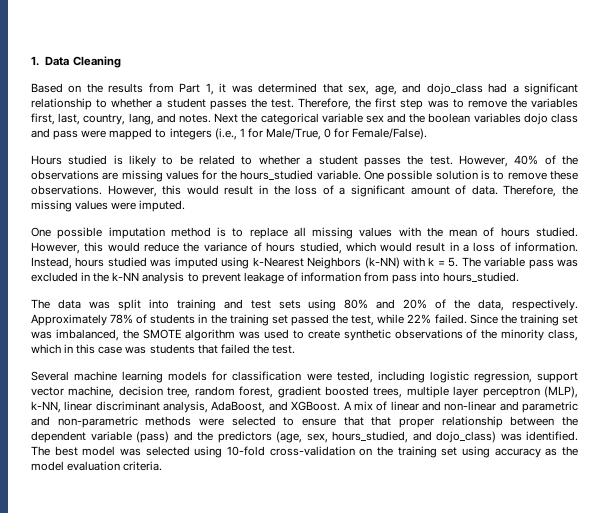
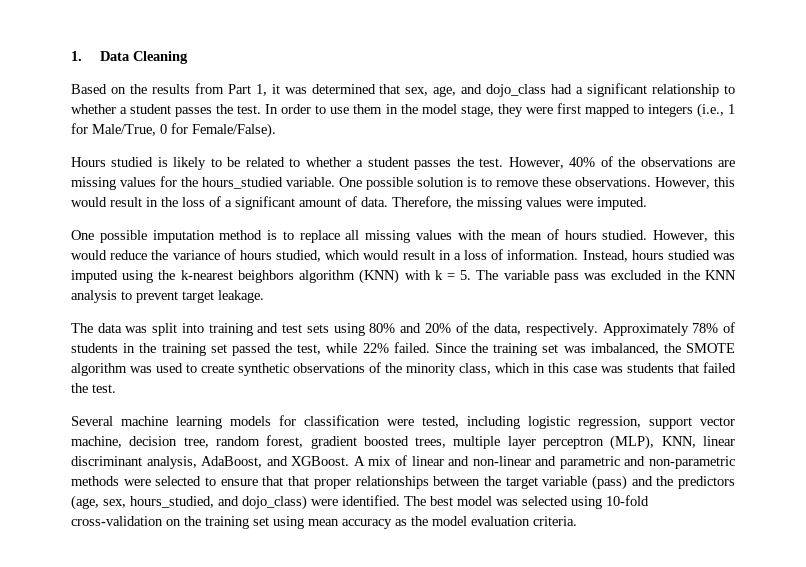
- Therefore, the first step was to remove the variables first, last, country, lang, and notes. Next the categorical variable sex and the boolean variables dojo class and pass were mapped to integers (i.e., 1 for Male/True, 0 for Female/False).
+ In order to use them in the model stage, they were first mapped to integers (i.e., 1 for Male/True, 0 for Female/False).
- Instead, hours studied was imputed using k-Nearest Neighbors (k-NN) with k = 5. The variable pass was excluded in the k-NN analysis to prevent leakage of information from pass into hours_studied.
+ Instead, hours studied was imputed using the k-nearest beighbors algorithm (KNN) with k = 5. The variable pass was excluded in the KNN analysis to prevent target leakage.
- Several machine learning models for classification were tested, including logistic regression, support vector machine, decision tree, random forest, gradient boosted trees, multiple layer perceptron (MLP), k-NN, linear discriminant analysis, AdaBoost, and XGBoost.
+ Several machine learning models for classification were tested, including logistic regression, support vector machine, decision tree, random forest, gradient boosted trees, multiple layer perceptron (MLP), KNN, linear discriminant analysis, AdaBoost, and XGBoost.
- A mix of linear and non-linear and parametric and non-parametric methods were selected to ensure that that proper relationship between the dependent variable (pass) and the predictors (age, sex, hours_studied, and dojo_class) was identified.
+ A mix of linear and non-linear and parametric and non-parametric methods were selected to ensure that that proper relationships between the target variable (pass) and the predictors (age, sex, hours_studied, and dojo_class) were identified.
- The best model was selected using 10-fold cross-validation on the training set using accuracy as the model evaluation criteria.
+ The best model was selected using 10-fold cross-validation on the training set using mean accuracy as the model evaluation criteria.

